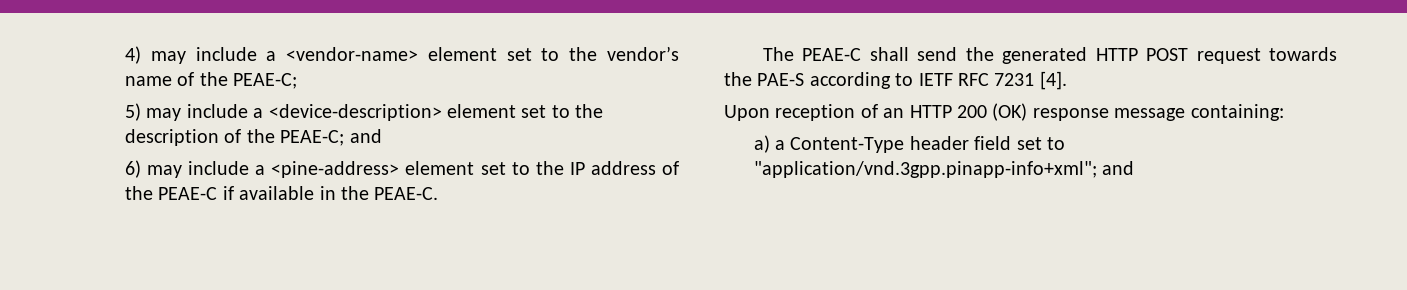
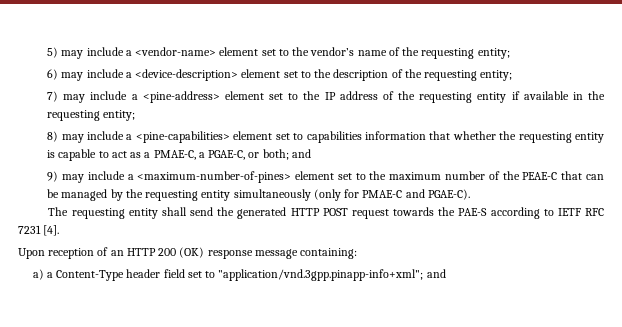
- 4) may include a <vendor-name> element set to the vendor’s name of the PEAE-C;
- 5) may include a <device-description> element set to the description of the PEAE-C; and
- 6) may include a <pine-address> element set to the IP address of the PEAE-C if available in the PEAE-C.
+ 5) may include a <vendor-name> element set to the vendor’s name of the requesting entity;
+ 6) may include a <device-description> element set to the description of the requesting entity;
+ 7) may include a <pine-address> element set to the IP address of the requesting entity if available in the requesting entity;
+ 8) may include a <pine-capabilities> element set to capabilities information that whether the requesting entity is capable to act as a PMAE-C, a PGAE-C, or both; and
+ 9) may include a <maximum-number-of-pines> element set to the maximum number of the PEAE-C that can be managed by the requesting entity simultaneously (only for PMAE-C and PGAE-C).
- The PEAE-C shall send the generated HTTP POST request towards the PAE-S according to IETF RFC 7231 [4].
+ The requesting entity shall send the generated HTTP POST request towards the PAE-S according to IETF RFC 7231 [4].

